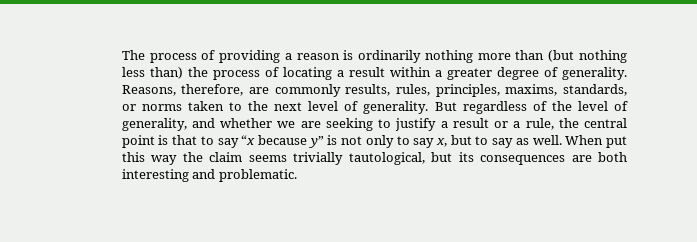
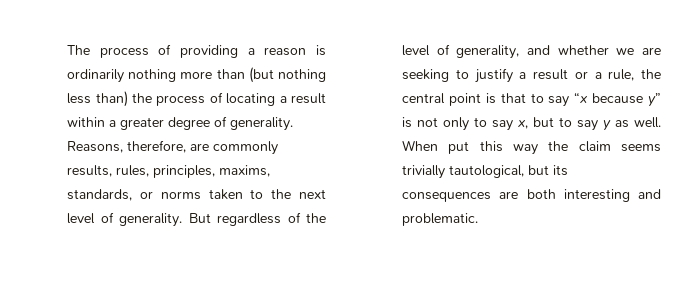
- But regardless of the level of generality, and whether we are seeking to justify a result or a rule, the central point is that to say “x because y” is not only to say x, but to say as well.
+ But regardless of the level of generality, and whether we are seeking to justify a result or a rule, the central point is that to say “x because y” is not only to say x, but to say y as well.

